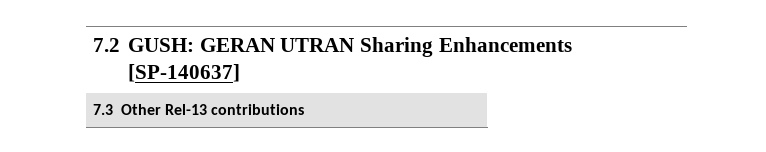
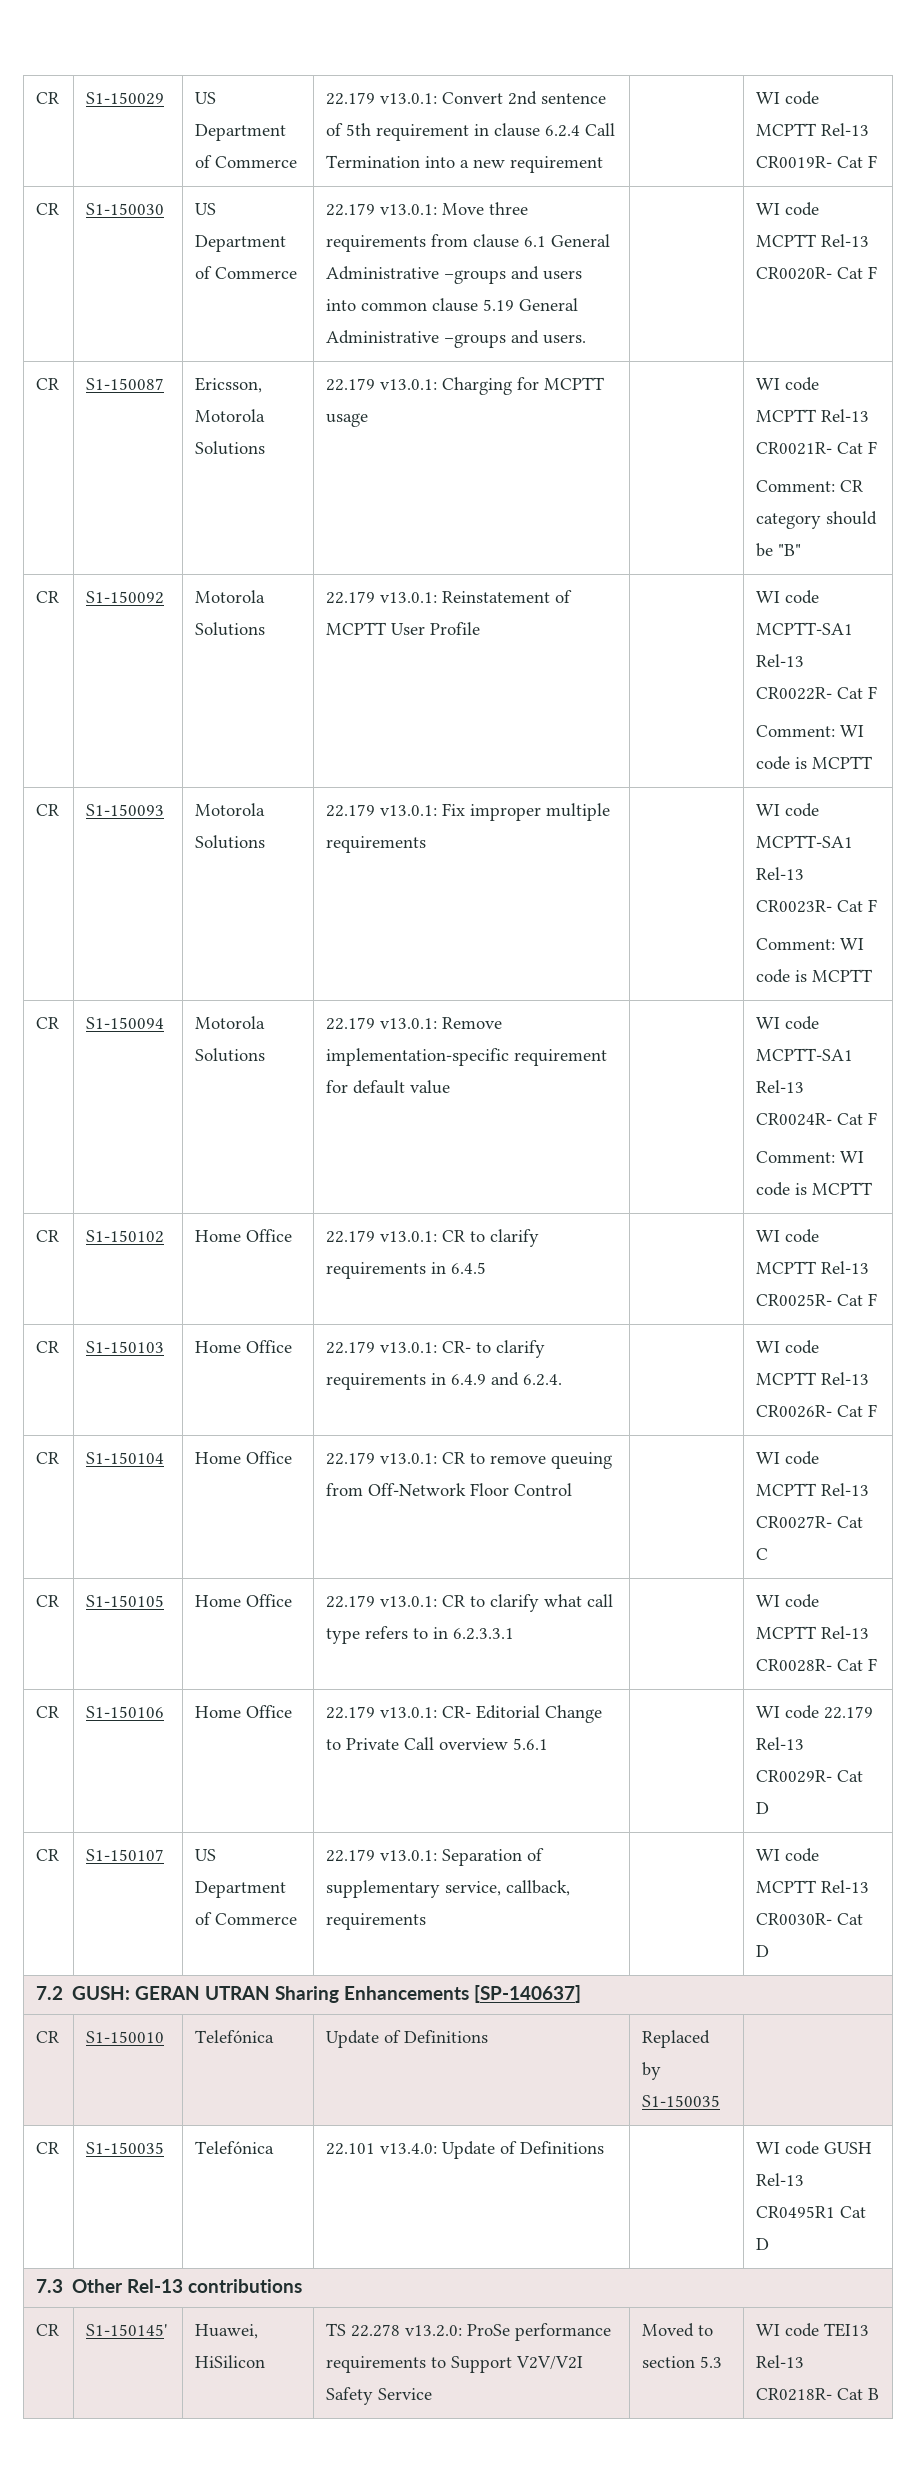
+ CR | S1-150029 | US Department of Commerce | 22.179 v13.0.1: Convert 2nd sentence of 5th requirement in clause 6.2.4 Call Termination into a new requirement | | WI code MCPTT Rel-13 CR0019R- Cat F
+ CR | S1-150030 | US Department of Commerce | 22.179 v13.0.1: Move three requirements from clause 6.1 General Administrative –groups and users into common clause 5.19 General Administrative –groups and users. | | WI code MCPTT Rel-13 CR0020R- Cat F
+ CR | S1-150087 | Ericsson, Motorola Solutions | 22.179 v13.0.1: Charging for MCPTT usage | | WI code MCPTT Rel-13 CR0021R- Cat F
+ Comment: CR category should be "B"
+ CR | S1-150092 | Motorola Solutions | 22.179 v13.0.1: Reinstatement of MCPTT User Profile | | WI code MCPTT-SA1 Rel-13 CR0022R- Cat F
+ Comment: WI code is MCPTT
+ CR | S1-150093 | Motorola Solutions | 22.179 v13.0.1: Fix improper multiple requirements | | WI code MCPTT-SA1 Rel-13 CR0023R- Cat F
+ Comment: WI code is MCPTT
+ CR | S1-150094 | Motorola Solutions | 22.179 v13.0.1: Remove implementation-specific requirement for default value | | WI code MCPTT-SA1 Rel-13 CR0024R- Cat F
+ Comment: WI code is MCPTT
+ CR | S1-150102 | Home Office | 22.179 v13.0.1: CR to clarify requirements in 6.4.5 | | WI code MCPTT Rel-13 CR0025R- Cat F
+ CR | S1-150103 | Home Office | 22.179 v13.0.1: CR- to clarify requirements in 6.4.9 and 6.2.4. | | WI code MCPTT Rel-13 CR0026R- Cat F
+ CR | S1-150104 | Home Office | 22.179 v13.0.1: CR to remove queuing from Off-Network Floor Control | | WI code MCPTT Rel-13 CR0027R- Cat C
+ CR | S1-150105 | Home Office | 22.179 v13.0.1: CR to clarify what call type refers to in 6.2.3.3.1 | | WI code MCPTT Rel-13 CR0028R- Cat F
+ CR | S1-150106 | Home Office | 22.179 v13.0.1: CR- Editorial Change to Private Call overview 5.6.1 | | WI code 22.179 Rel-13 CR0029R- Cat D
+ CR | S1-150107 | US Department of Commerce | 22.179 v13.0.1: Separation of supplementary service, callback, requirements | | WI code MCPTT Rel-13 CR0030R- Cat D
+ CR | S1-150010 | Telefónica | Update of Definitions | Replaced by S1-150035 |
+ CR | S1-150035 | Telefónica | 22.101 v13.4.0: Update of Definitions | | WI code GUSH Rel-13 CR0495R1 Cat D
  7.3 Other Rel-13 contributions
+ CR | S1-150145' | Huawei, HiSilicon | TS 22.278 v13.2.0: ProSe performance requirements to Support V2V/V2I Safety Service | Moved to section 5.3 | WI code TEI13 Rel-13 CR0218R- Cat B

